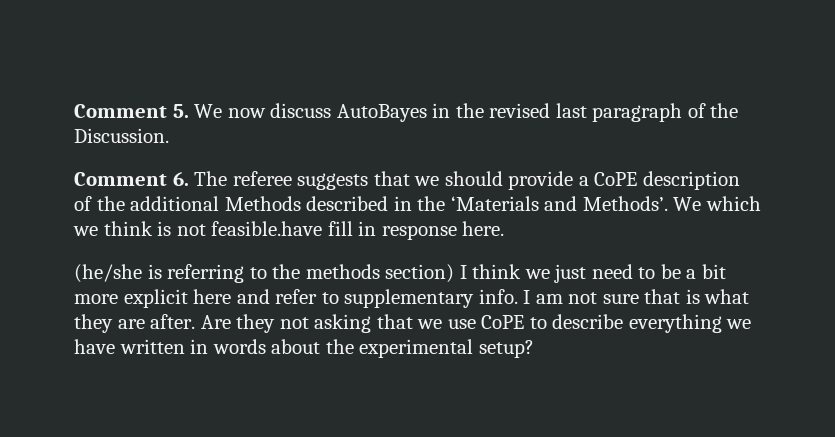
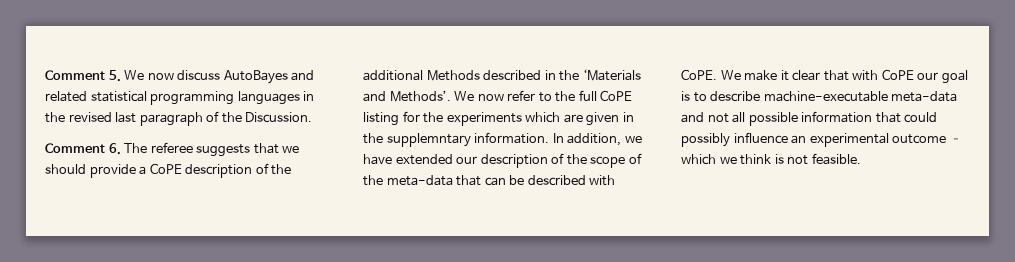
- Comment 5. We now discuss AutoBayes in the revised last paragraph of the Discussion.
+ Comment 5. We now discuss AutoBayes and related statistical programming languages in the revised last paragraph of the Discussion.
- We which we think is not feasible.have fill in response here.
- (he/she is referring to the methods section) I think we just need to be a bit more explicit here and refer to supplementary info. I am not sure that is what they are after. Are they not asking that we use CoPE to describe everything we have written in words about the experimental setup?
+ We now refer to the full CoPE listing for the experiments which are given in the supplemntary information. In addition, we have extended our description of the scope of the meta-data that can be described with CoPE. We make it clear that with CoPE our goal is to describe machine-executable meta-data and not all possible information that could possibly influence an experimental outcome – which we think is not feasible.

